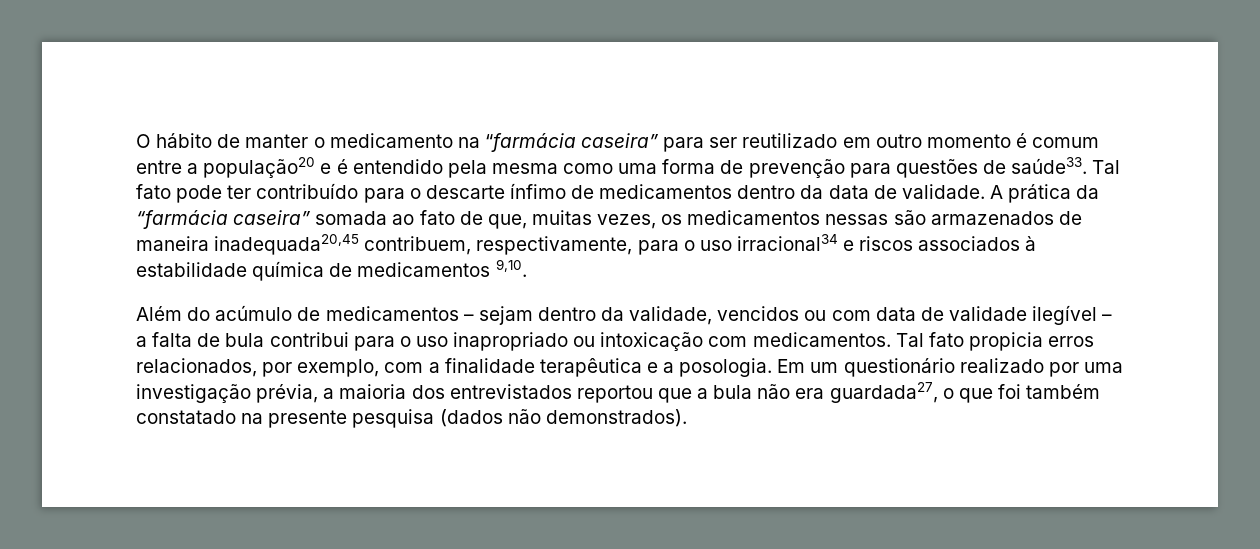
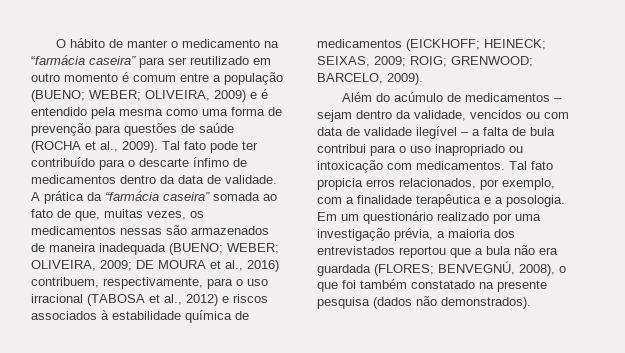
- O hábito de manter o medicamento na “farmácia caseira” para ser reutilizado em outro momento é comum entre a população20 e é entendido pela mesma como uma forma de prevenção para questões de saúde33.
+ O hábito de manter o medicamento na “farmácia caseira” para ser reutilizado em outro momento é comum entre a população (BUENO; WEBER; OLIVEIRA, 2009) e é entendido pela mesma como uma forma de prevenção para questões de saúde (ROCHA et al., 2009).
- A prática da “farmácia caseira” somada ao fato de que, muitas vezes, os medicamentos nessas são armazenados de maneira inadequada20,45 contribuem, respectivamente, para o uso irracional34 e riscos associados à estabilidade química de medicamentos 9,10.
+ A prática da “farmácia caseira” somada ao fato de que, muitas vezes, os medicamentos nessas são armazenados de maneira inadequada (BUENO; WEBER; OLIVEIRA, 2009; DE MOURA et al., 2016) contribuem, respectivamente, para o uso irracional (TABOSA et al., 2012) e riscos associados à estabilidade química de medicamentos (EICKHOFF; HEINECK; SEIXAS, 2009; ROIG; GRENWOOD; BARCELO, 2009).
- Em um questionário realizado por uma investigação prévia, a maioria dos entrevistados reportou que a bula não era guardada27, o que foi também constatado na presente pesquisa (dados não demonstrados).
+ Em um questionário realizado por uma investigação prévia, a maioria dos entrevistados reportou que a bula não era guardada (FLORES; BENVEGNÚ, 2008), o que foi também constatado na presente pesquisa (dados não demonstrados).

